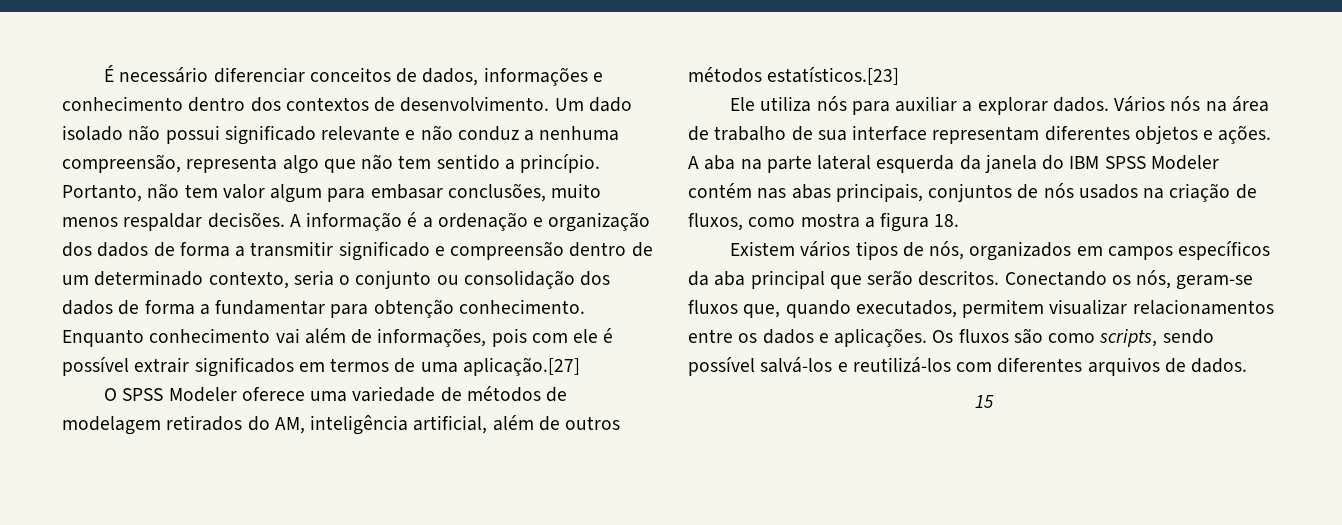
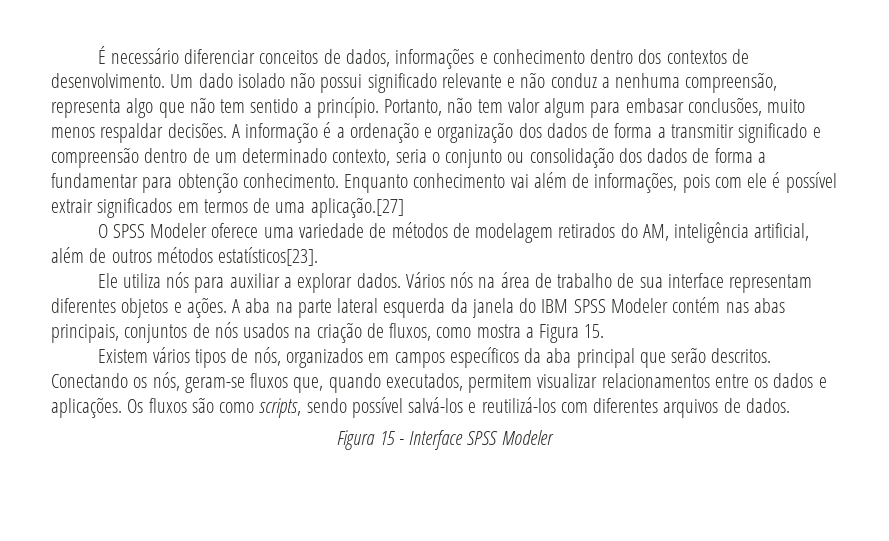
- O SPSS Modeler oferece uma variedade de métodos de modelagem retirados do AM, inteligência artificial, além de outros métodos estatísticos.[23]
+ O SPSS Modeler oferece uma variedade de métodos de modelagem retirados do AM, inteligência artificial, além de outros métodos estatísticos[23].
- A aba na parte lateral esquerda da janela do IBM SPSS Modeler contém nas abas principais, conjuntos de nós usados na criação de fluxos, como mostra a figura 18.
+ A aba na parte lateral esquerda da janela do IBM SPSS Modeler contém nas abas principais, conjuntos de nós usados na criação de fluxos, como mostra a Figura 15.
- 15
+ Figura 15 - Interface SPSS Modeler

